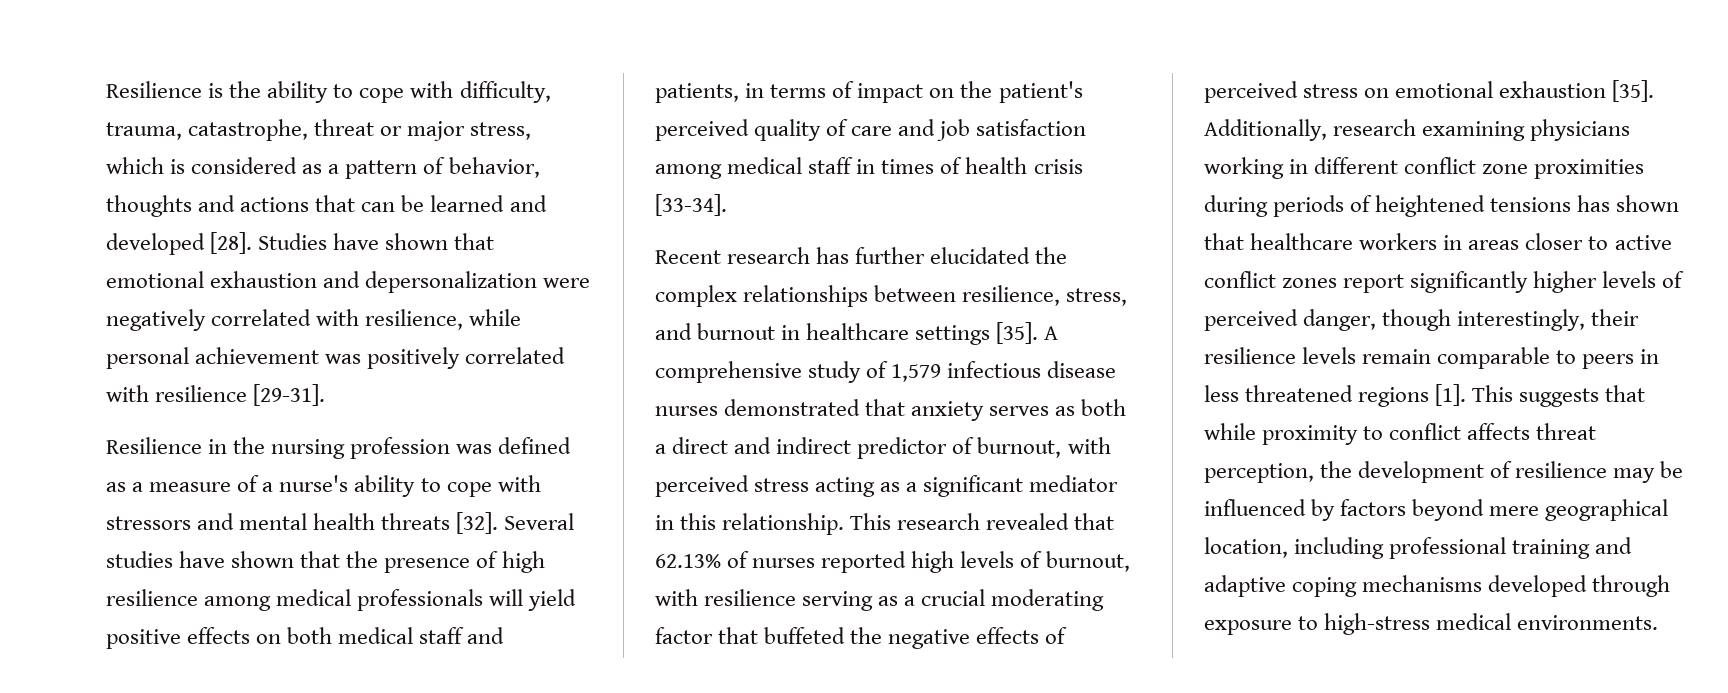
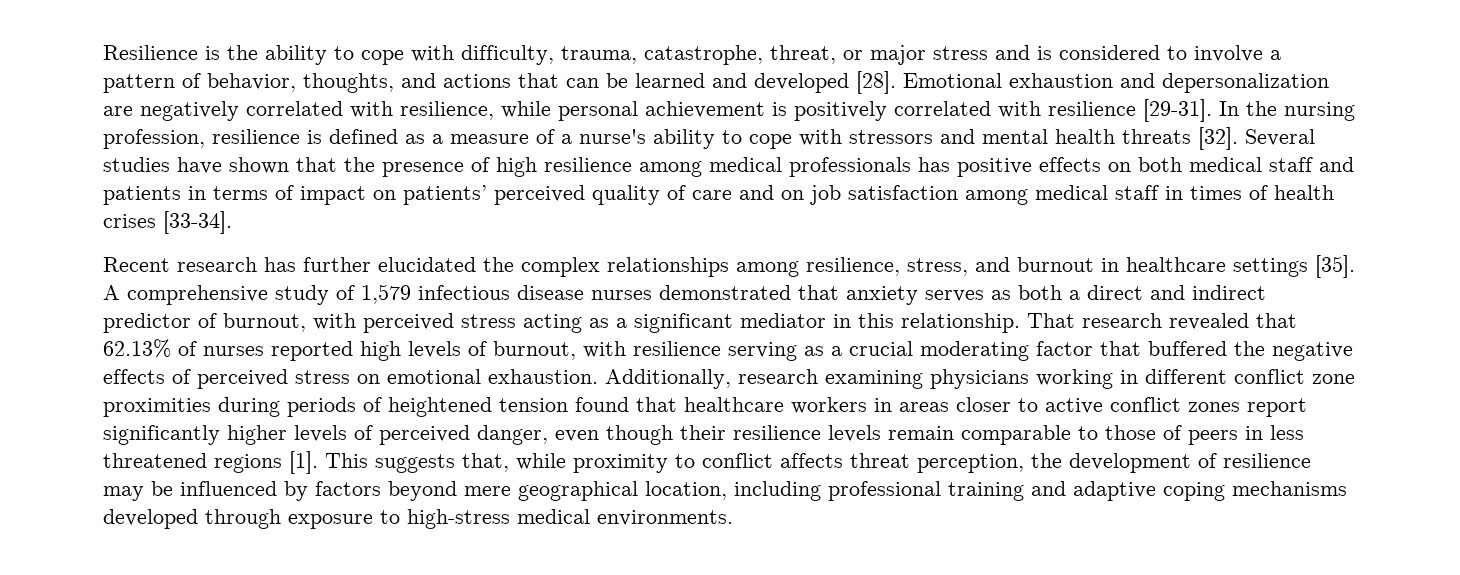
- Resilience is the ability to cope with difficulty, trauma, catastrophe, threat or major stress, which is considered as a pattern of behavior, thoughts and actions that can be learned and developed [28].
+ Resilience is the ability to cope with difficulty, trauma, catastrophe, threat, or major stress and is considered to involve a pattern of behavior, thoughts, and actions that can be learned and developed [28].
- Studies have shown that emotional exhaustion and depersonalization were negatively correlated with resilience, while personal achievement was positively correlated with resilience [29-31].
- Resilience in the nursing profession was defined as a measure of a nurse's ability to cope with stressors and mental health threats [32].
+ Emotional exhaustion and depersonalization are negatively correlated with resilience, while personal achievement is positively correlated with resilience [29-31]. In the nursing profession, resilience is defined as a measure of a nurse's ability to cope with stressors and mental health threats [32].
- Several studies have shown that the presence of high resilience among medical professionals will yield positive effects on both medical staff and patients, in terms of impact on the patient's perceived quality of care and job satisfaction among medical staff in times of health crisis [33-34].
+ Several studies have shown that the presence of high resilience among medical professionals has positive effects on both medical staff and patients in terms of impact on patients’ perceived quality of care and on job satisfaction among medical staff in times of health crises [33-34].
- Recent research has further elucidated the complex relationships between resilience, stress, and burnout in healthcare settings [35].
+ Recent research has further elucidated the complex relationships among resilience, stress, and burnout in healthcare settings [35].
- This research revealed that 62.13% of nurses reported high levels of burnout, with resilience serving as a crucial moderating factor that buffeted the negative effects of perceived stress on emotional exhaustion [35].
+ That research revealed that 62.13% of nurses reported high levels of burnout, with resilience serving as a crucial moderating factor that buffered the negative effects of perceived stress on emotional exhaustion.
- Additionally, research examining physicians working in different conflict zone proximities during periods of heightened tensions has shown that healthcare workers in areas closer to active conflict zones report significantly higher levels of perceived danger, though interestingly, their resilience levels remain comparable to peers in less threatened regions [1].
+ Additionally, research examining physicians working in different conflict zone proximities during periods of heightened tension found that healthcare workers in areas closer to active conflict zones report significantly higher levels of perceived danger, even though their resilience levels remain comparable to those of peers in less threatened regions [1].
- This suggests that while proximity to conflict affects threat perception, the development of resilience may be influenced by factors beyond mere geographical location, including professional training and adaptive coping mechanisms developed through exposure to high-stress medical environments.
+ This suggests that, while proximity to conflict affects threat perception, the development of resilience may be influenced by factors beyond mere geographical location, including professional training and adaptive coping mechanisms developed through exposure to high-stress medical environments.

